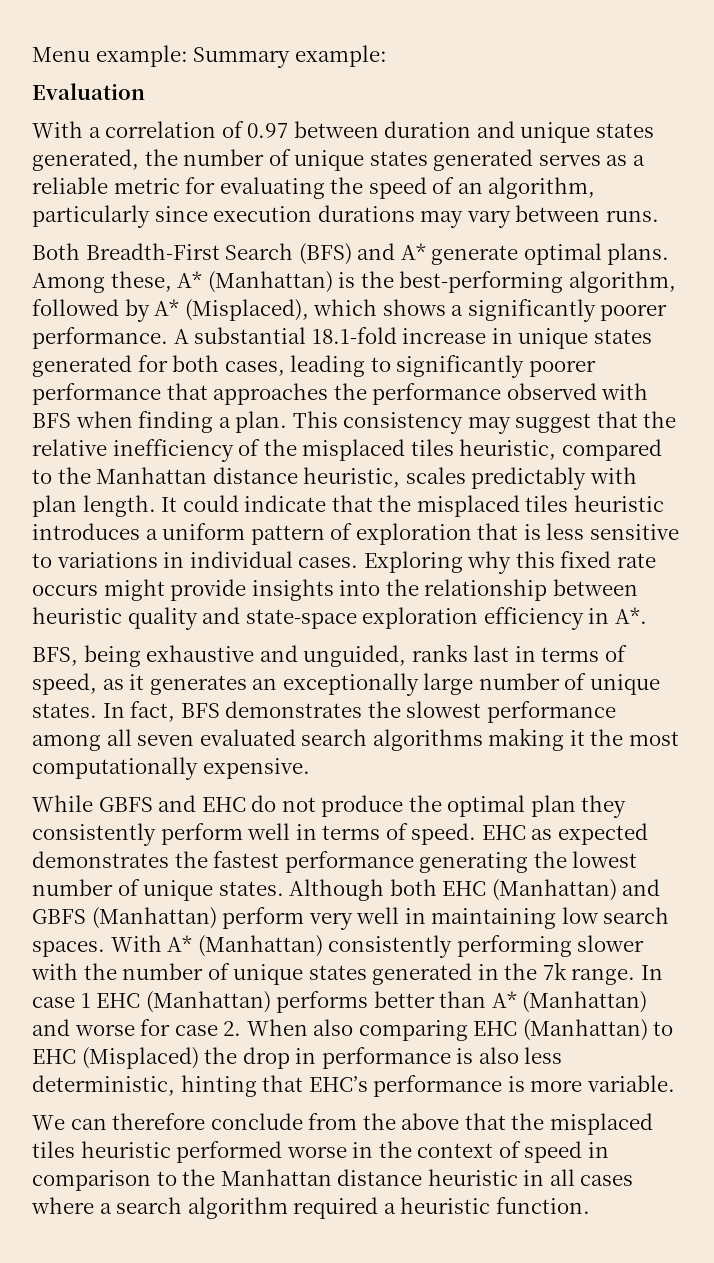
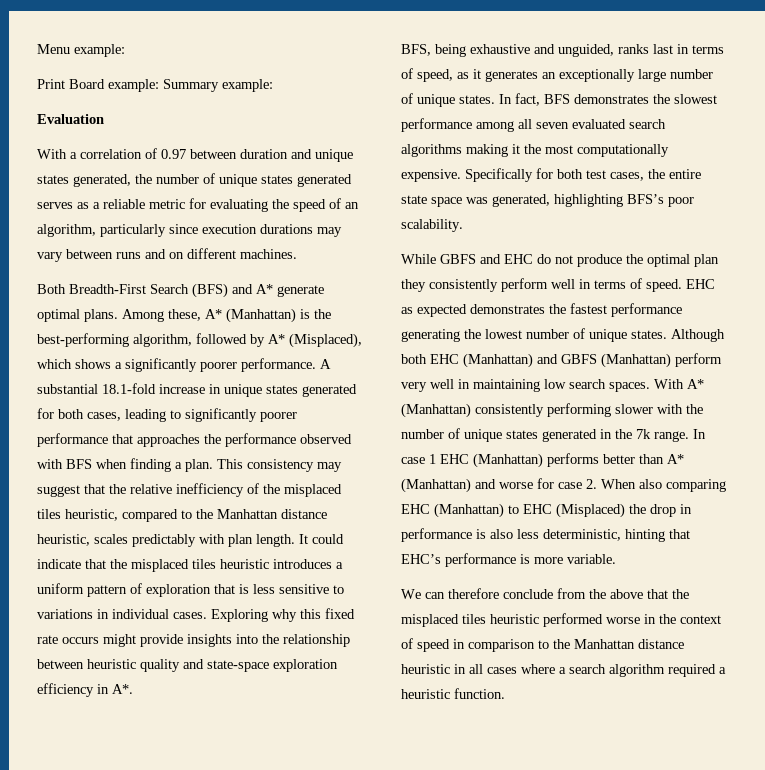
- Menu example: Summary example:
+ Menu example:
+ Print Board example: Summary example:
- With a correlation of 0.97 between duration and unique states generated, the number of unique states generated serves as a reliable metric for evaluating the speed of an algorithm, particularly since execution durations may vary between runs.
+ With a correlation of 0.97 between duration and unique states generated, the number of unique states generated serves as a reliable metric for evaluating the speed of an algorithm, particularly since execution durations may vary between runs and on different machines.
+ Specifically for both test cases, the entire state space was generated, highlighting BFS’s poor scalability.

